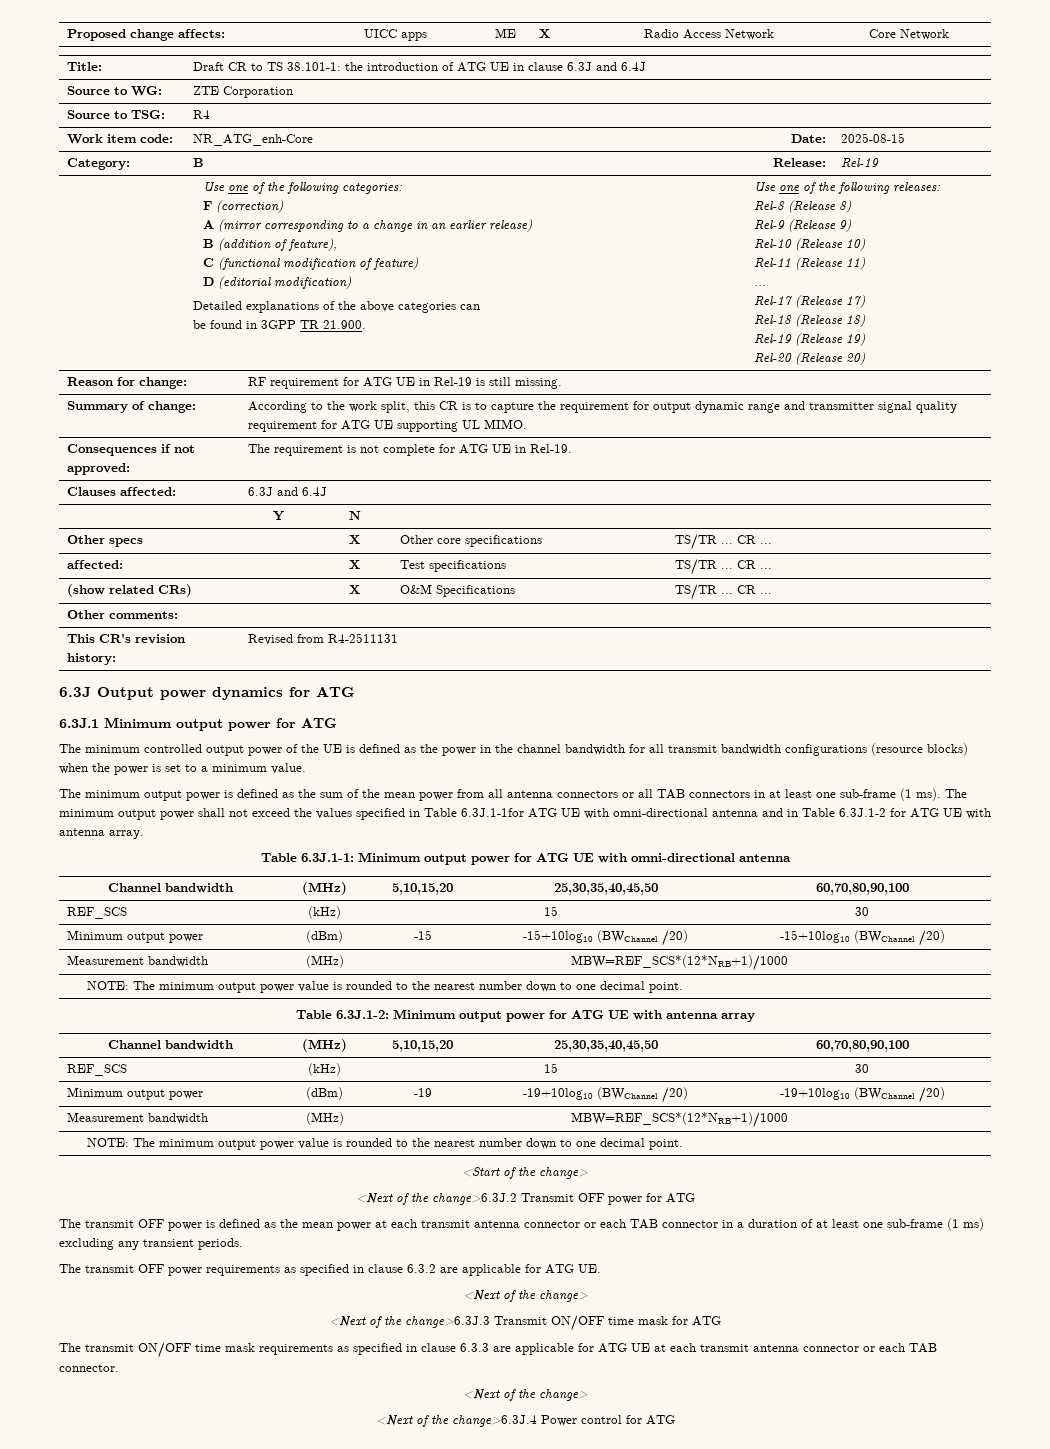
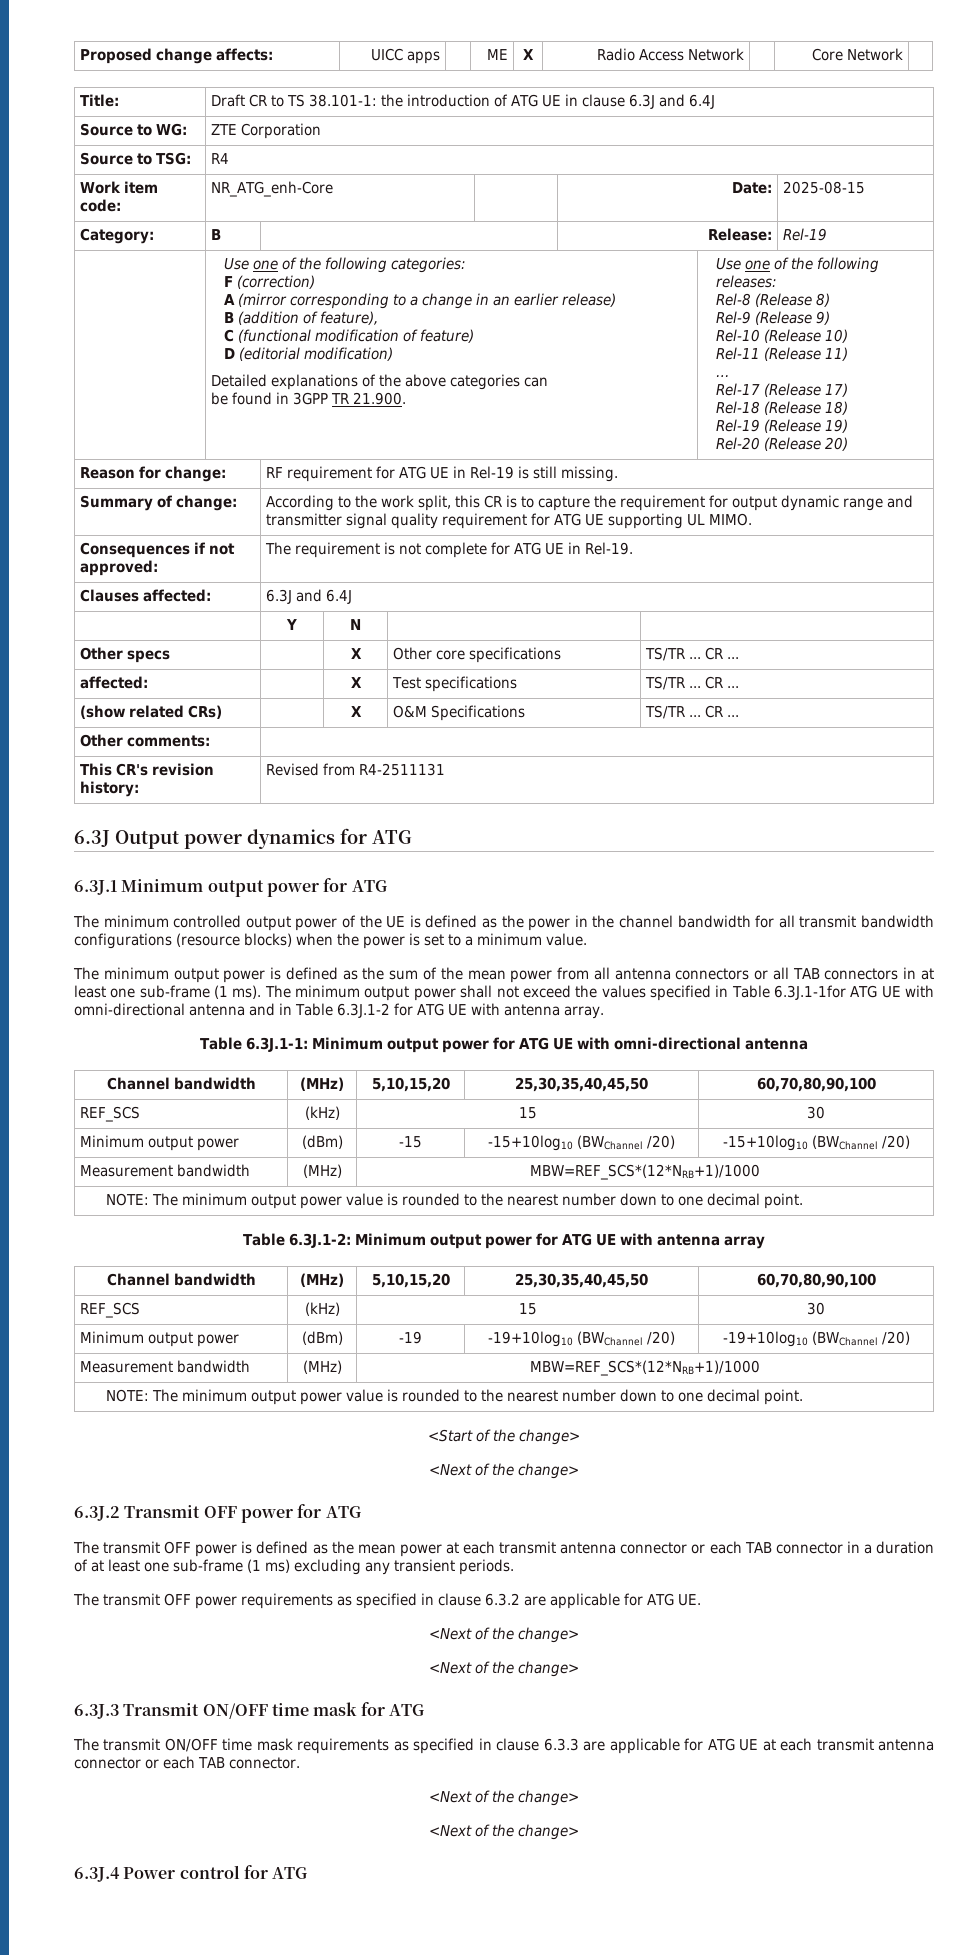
  <Start of the change>
- <Next of the change>6.3J.2 Transmit OFF power for ATG
+ <Next of the change>
+ 6.3J.2 Transmit OFF power for ATG
  The transmit OFF power requirements as specified in clause 6.3.2 are applicable for ATG UE.
  <Next of the change>
- <Next of the change>6.3J.3 Transmit ON/OFF time mask for ATG
+ <Next of the change>
+ 6.3J.3 Transmit ON/OFF time mask for ATG
  The transmit ON/OFF time mask requirements as specified in clause 6.3.3 are applicable for ATG UE at each transmit antenna connector or each TAB connector.
  <Next of the change>
- <Next of the change>6.3J.4 Power control for ATG
+ <Next of the change>
+ 6.3J.4 Power control for ATG

